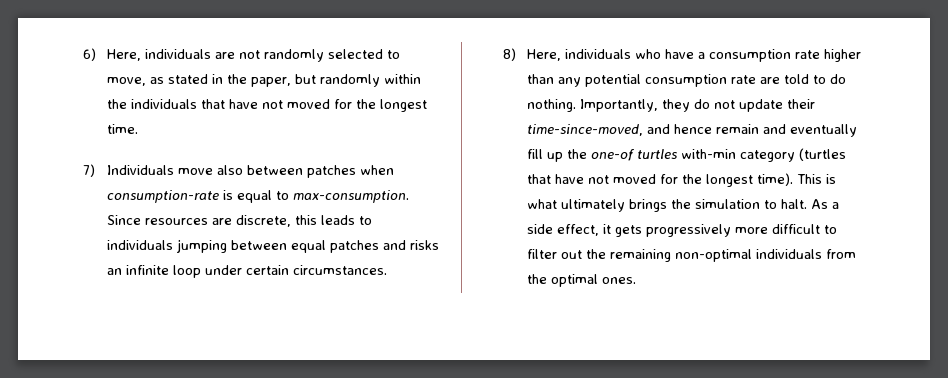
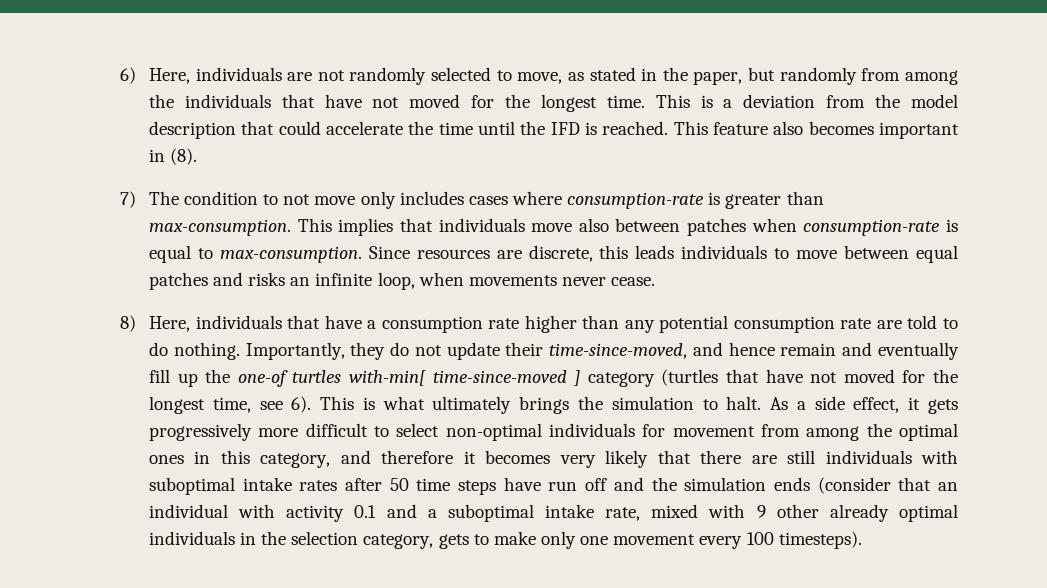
- 6) Here, individuals are not randomly selected to move, as stated in the paper, but randomly within the individuals that have not moved for the longest time.
- 7) Individuals move also between patches when consumption-rate is equal to max-consumption.
+ 6) Here, individuals are not randomly selected to move, as stated in the paper, but randomly from among the individuals that have not moved for the longest time. This is a deviation from the model description that could accelerate the time until the IFD is reached. This feature also becomes important in (8).
+ 7) The condition to not move only includes cases where consumption-rate is greater than max-consumption. This implies that individuals move also between patches when consumption-rate is equal to max-consumption.
- Since resources are discrete, this leads to individuals jumping between equal patches and risks an infinite loop under certain circumstances.
+ Since resources are discrete, this leads individuals to move between equal patches and risks an infinite loop, when movements never cease.
- 8) Here, individuals who have a consumption rate higher than any potential consumption rate are told to do nothing.
+ 8) Here, individuals that have a consumption rate higher than any potential consumption rate are told to do nothing.
- Importantly, they do not update their time-since-moved, and hence remain and eventually fill up the one-of turtles with-min category (turtles that have not moved for the longest time).
+ Importantly, they do not update their time-since-moved, and hence remain and eventually fill up the one-of turtles with-min[ time-since-moved ] category (turtles that have not moved for the longest time, see 6).
- As a side effect, it gets progressively more difficult to filter out the remaining non-optimal individuals from the optimal ones.
+ As a side effect, it gets progressively more difficult to select non-optimal individuals for movement from among the optimal ones in this category, and therefore it becomes very likely that there are still individuals with suboptimal intake rates after 50 time steps have run off and the simulation ends (consider that an individual with activity 0.1 and a suboptimal intake rate, mixed with 9 other already optimal individuals in the selection category, gets to make only one movement every 100 timesteps).

